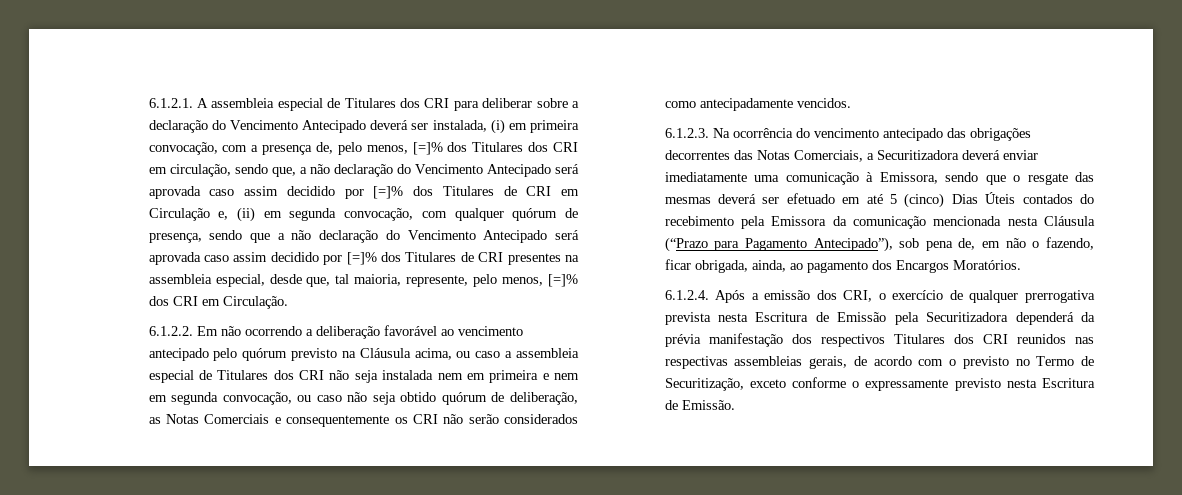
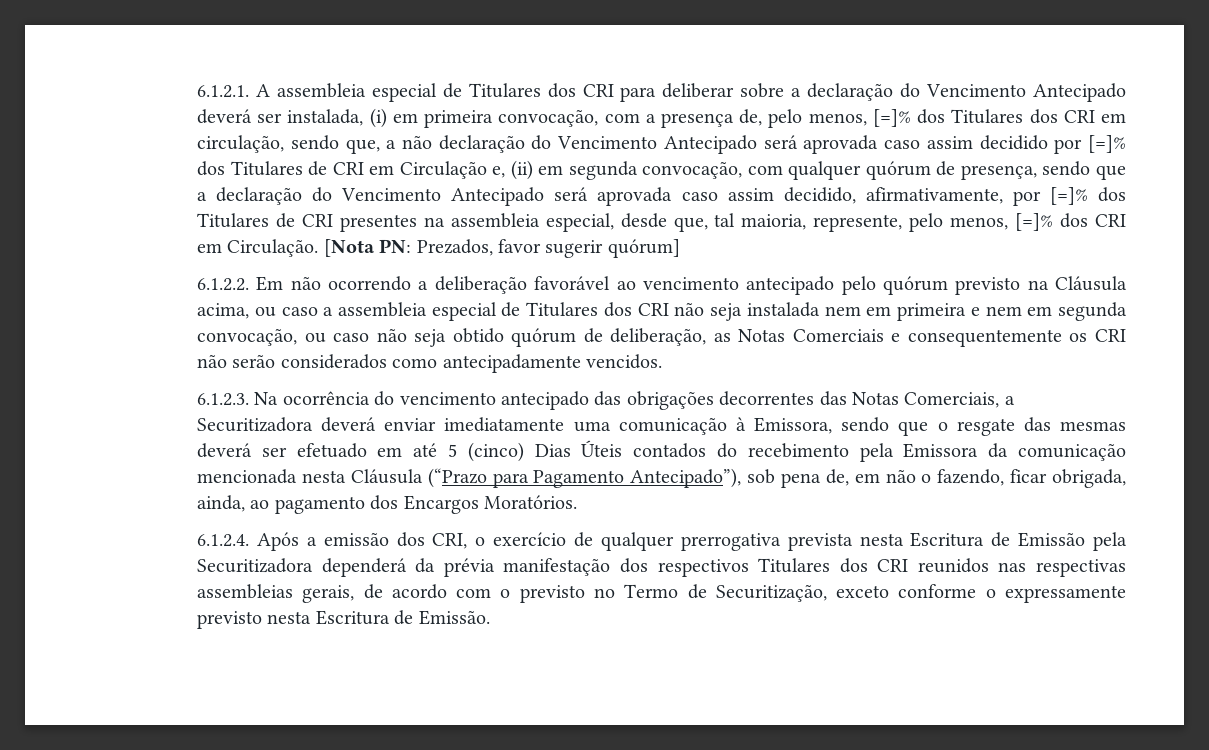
- 6.1.2.1. A assembleia especial de Titulares dos CRI para deliberar sobre a declaração do Vencimento Antecipado deverá ser instalada, (i) em primeira convocação, com a presença de, pelo menos, [=]% dos Titulares dos CRI em circulação, sendo que, a não declaração do Vencimento Antecipado será aprovada caso assim decidido por [=]% dos Titulares de CRI em Circulação e, (ii) em segunda convocação, com qualquer quórum de presença, sendo que a não declaração do Vencimento Antecipado será aprovada caso assim decidido por [=]% dos Titulares de CRI presentes na assembleia especial, desde que, tal maioria, represente, pelo menos, [=]% dos CRI em Circulação.
+ 6.1.2.1. A assembleia especial de Titulares dos CRI para deliberar sobre a declaração do Vencimento Antecipado deverá ser instalada, (i) em primeira convocação, com a presença de, pelo menos, [=]% dos Titulares dos CRI em circulação, sendo que, a não declaração do Vencimento Antecipado será aprovada caso assim decidido por [=]% dos Titulares de CRI em Circulação e, (ii) em segunda convocação, com qualquer quórum de presença, sendo que a declaração do Vencimento Antecipado será aprovada caso assim decidido, afirmativamente, por [=]% dos Titulares de CRI presentes na assembleia especial, desde que, tal maioria, represente, pelo menos, [=]% dos CRI em Circulação. [Nota PN: Prezados, favor sugerir quórum]

